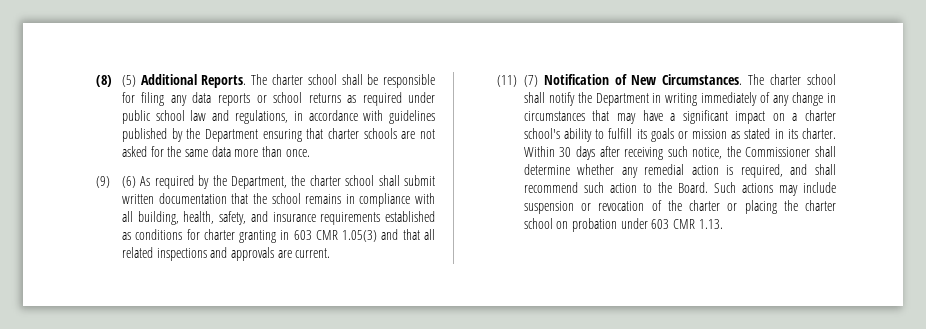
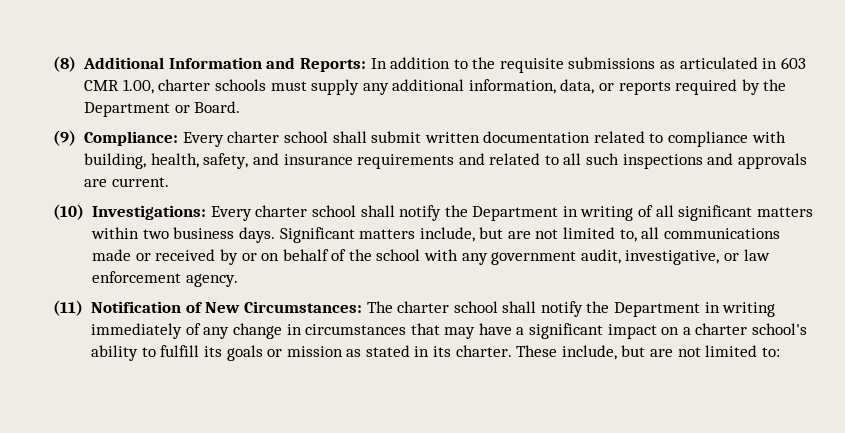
- (8) (5) Additional Reports. The charter school shall be responsible for filing any data reports or school returns as required under public school law and regulations, in accordance with guidelines published by the Department ensuring that charter schools are not asked for the same data more than once.
- (9) (6) As required by the Department, the charter school shall submit written documentation that the school remains in compliance with all building, health, safety, and insurance requirements established as conditions for charter granting in 603 CMR 1.05(3) and that all related inspections and approvals are current.
+ (8) Additional Information and Reports: In addition to the requisite submissions as articulated in 603 CMR 1.00, charter schools must supply any additional information, data, or reports required by the Department or Board.
+ (9) Compliance: Every charter school shall submit written documentation related to compliance with building, health, safety, and insurance requirements and related to all such inspections and approvals are current.
- (11) (7) Notification of New Circumstances. The charter school shall notify the Department in writing immediately of any change in circumstances that may have a significant impact on a charter school's ability to fulfill its goals or mission as stated in its charter.
+ (10) Investigations: Every charter school shall notify the Department in writing of all significant matters within two business days. Significant matters include, but are not limited to, all communications made or received by or on behalf of the school with any government audit, investigative, or law enforcement agency.
+ (11) Notification of New Circumstances: The charter school shall notify the Department in writing immediately of any change in circumstances that may have a significant impact on a charter school's ability to fulfill its goals or mission as stated in its charter.
- Within 30 days after receiving such notice, the Commissioner shall determine whether any remedial action is required, and shall recommend such action to the Board. Such actions may include suspension or revocation of the charter or placing the charter school on probation under 603 CMR 1.13.
+ These include, but are not limited to:

